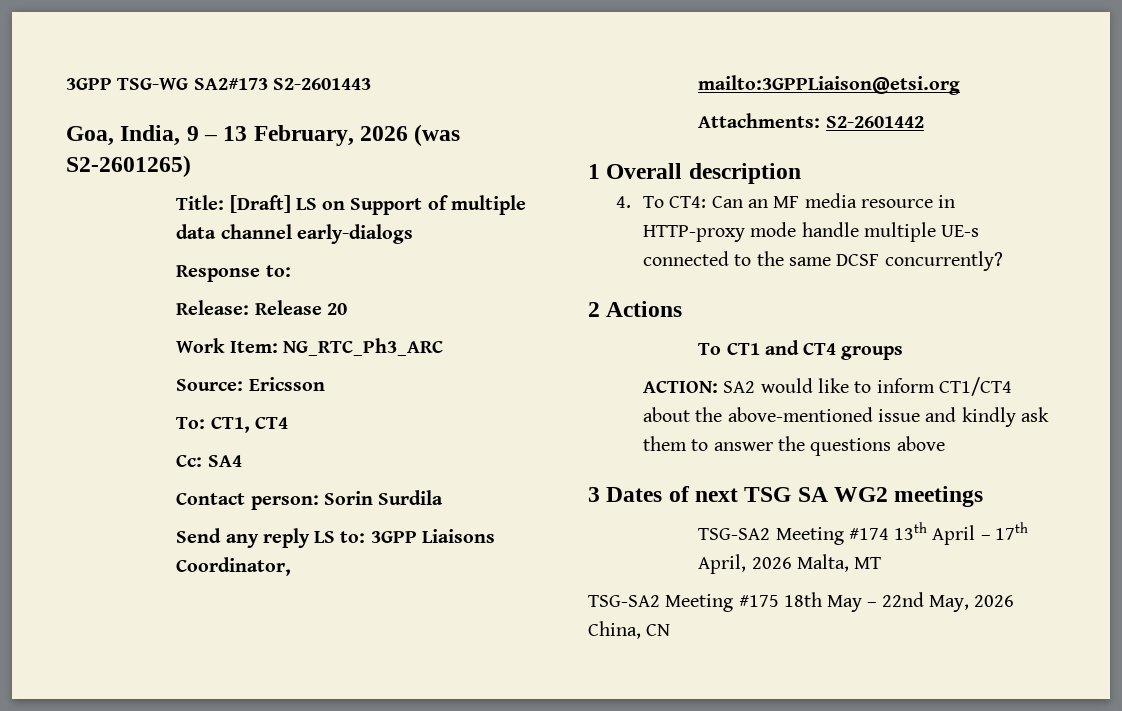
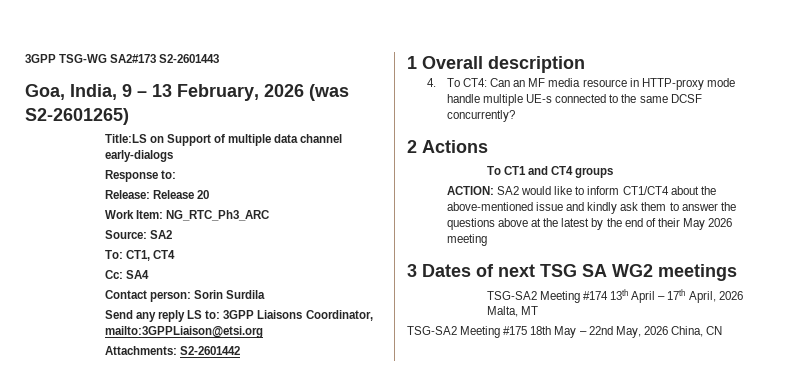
- Title: [Draft] LS on Support of multiple data channel early-dialogs
+ Title:LS on Support of multiple data channel early-dialogs
- Source: Ericsson
+ Source: SA2
- ACTION: SA2 would like to inform CT1/CT4 about the above-mentioned issue and kindly ask them to answer the questions above
+ ACTION: SA2 would like to inform CT1/CT4 about the above-mentioned issue and kindly ask them to answer the questions above at the latest by the end of their May 2026 meeting

